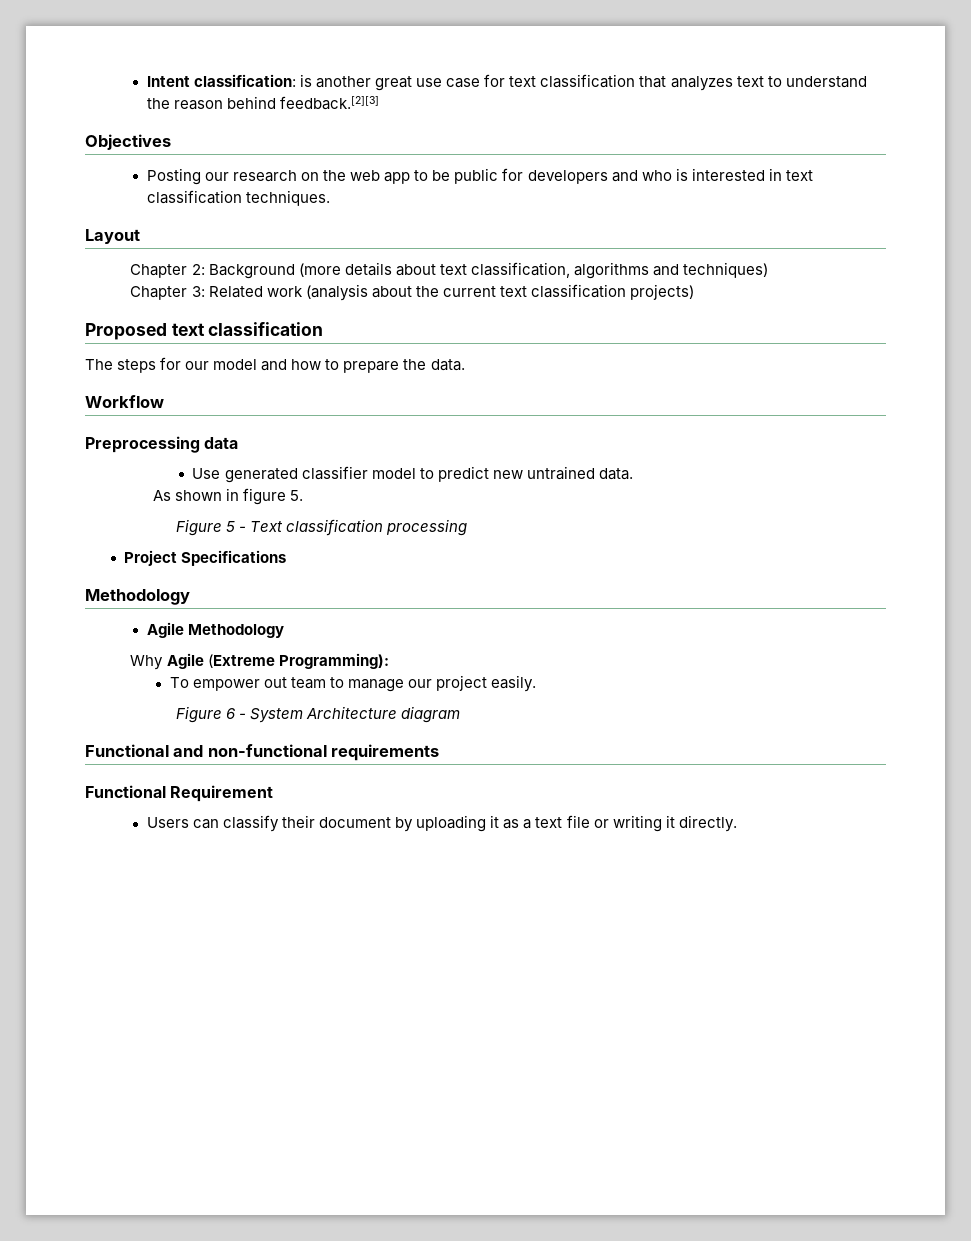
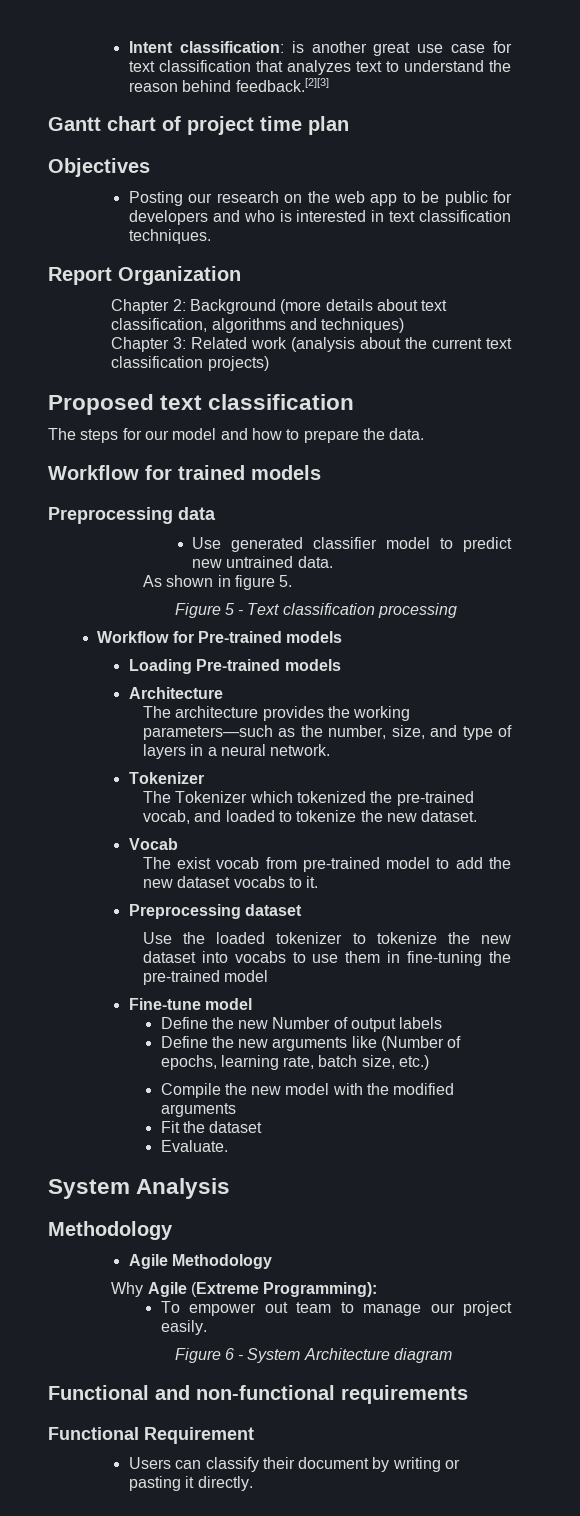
+ Gantt chart of project time plan
- Layout
+ Report Organization
- Workflow
+ Workflow for trained models
- Project Specifications
+ Workflow for Pre-trained models
+ Loading Pre-trained models
+ Architecture
+ The architecture provides the working parameters—such as the number, size, and type of layers in a neural network.
+ Tokenizer
+ The Tokenizer which tokenized the pre-trained vocab, and loaded to tokenize the new dataset.
+ Vocab
+ The exist vocab from pre-trained model to add the new dataset vocabs to it.
+ Preprocessing dataset
+ Use the loaded tokenizer to tokenize the new dataset into vocabs to use them in fine-tuning the pre-trained model
+ Fine-tune model
+ Define the new Number of output labels
+ Define the new arguments like (Number of epochs, learning rate, batch size, etc.)
+ Compile the new model with the modified arguments
+ Fit the dataset
+ Evaluate.
+ System Analysis
- Users can classify their document by uploading it as a text file or writing it directly.
+ Users can classify their document by writing or pasting it directly.

